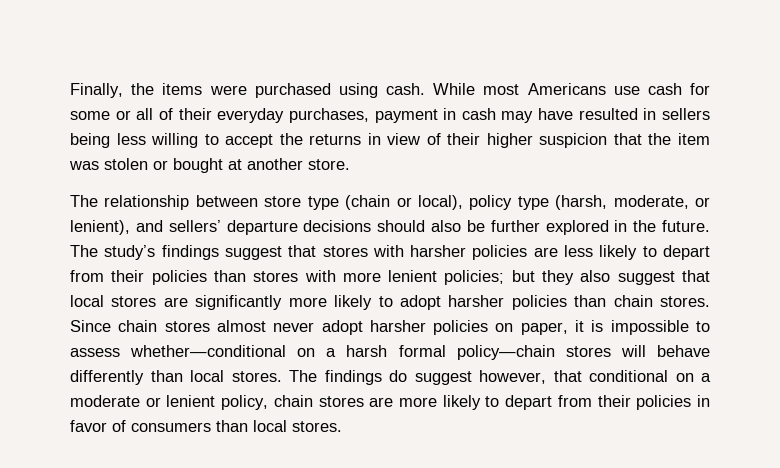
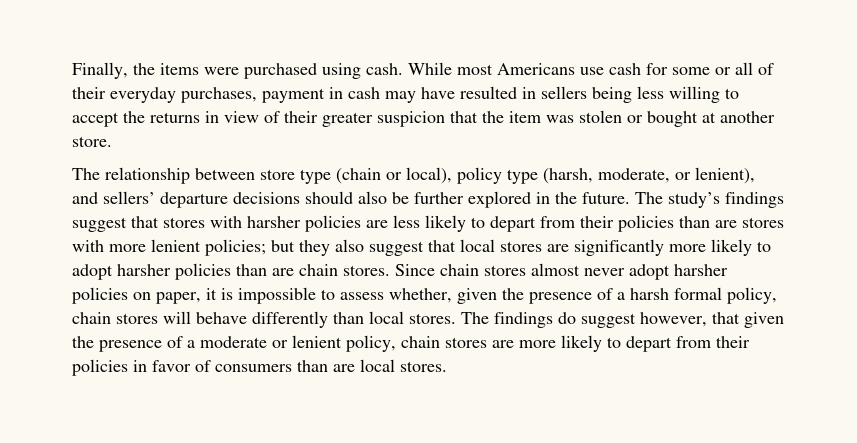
- While most Americans use cash for some or all of their everyday purchases, payment in cash may have resulted in sellers being less willing to accept the returns in view of their higher suspicion that the item was stolen or bought at another store.
+ While most Americans use cash for some or all of their everyday purchases, payment in cash may have resulted in sellers being less willing to accept the returns in view of their greater suspicion that the item was stolen or bought at another store.
- The study’s findings suggest that stores with harsher policies are less likely to depart from their policies than stores with more lenient policies; but they also suggest that local stores are significantly more likely to adopt harsher policies than chain stores.
+ The study’s findings suggest that stores with harsher policies are less likely to depart from their policies than are stores with more lenient policies; but they also suggest that local stores are significantly more likely to adopt harsher policies than are chain stores.
- Since chain stores almost never adopt harsher policies on paper, it is impossible to assess whether—conditional on a harsh formal policy—chain stores will behave differently than local stores.
+ Since chain stores almost never adopt harsher policies on paper, it is impossible to assess whether, given the presence of a harsh formal policy, chain stores will behave differently than local stores.
- The findings do suggest however, that conditional on a moderate or lenient policy, chain stores are more likely to depart from their policies in favor of consumers than local stores.
+ The findings do suggest however, that given the presence of a moderate or lenient policy, chain stores are more likely to depart from their policies in favor of consumers than are local stores.

